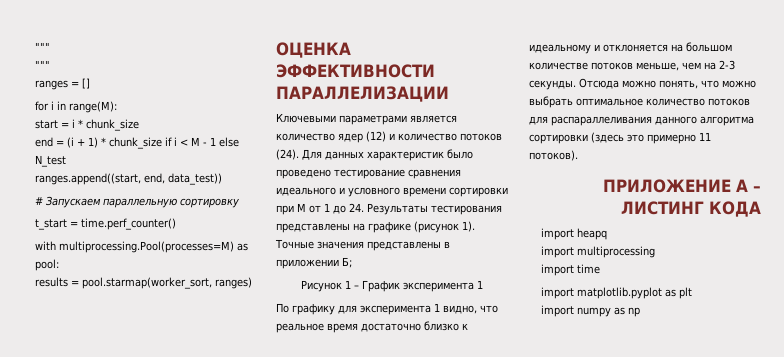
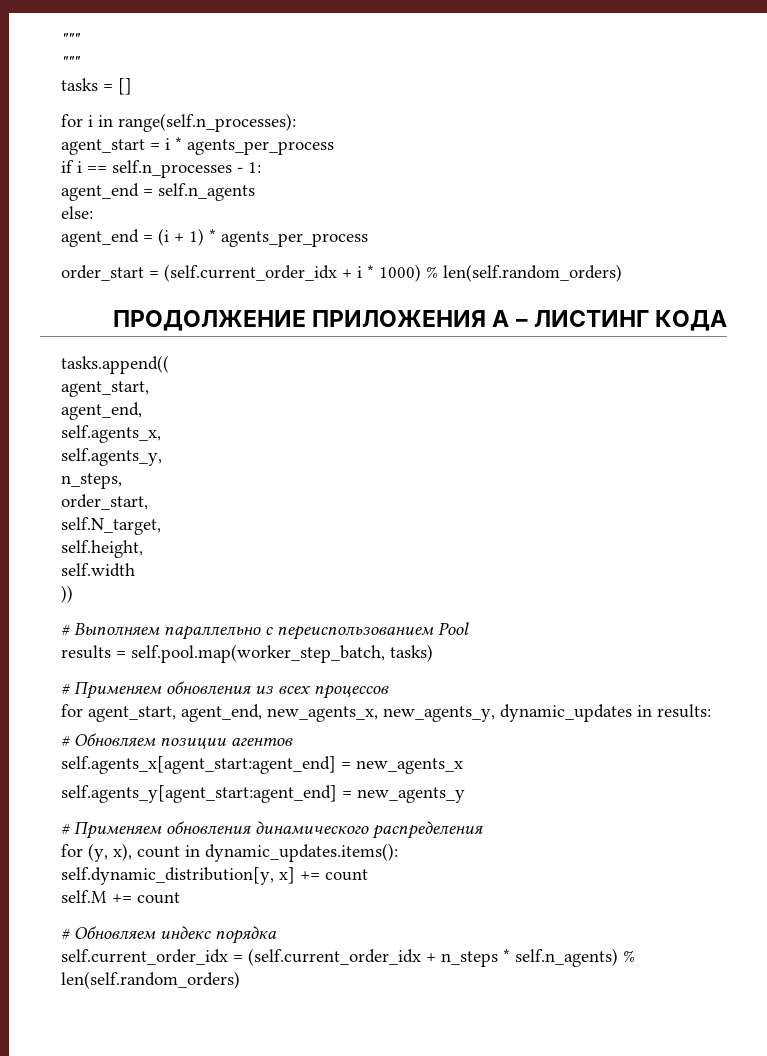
- ranges = []
+ tasks = []
- for i in range(M):
- start = i * chunk_size
- end = (i + 1) * chunk_size if i < M - 1 else N_test
- ranges.append((start, end, data_test))
- # Запускаем параллельную сортировку
- t_start = time.perf_counter()
- with multiprocessing.Pool(processes=M) as pool:
- results = pool.starmap(worker_sort, ranges)
- ОЦЕНКА ЭФФЕКТИВНОСТИ ПАРАЛЛЕЛИЗАЦИИ
- Ключевыми параметрами является количество ядер (12) и количество потоков (24). Для данных характеристик было проведено тестирование сравнения идеального и условного времени сортировки при M от 1 до 24. Результаты тестирования представлены на графике (рисунок 1). Точные значения представлены в приложении Б;
- Рисунок 1 – График эксперимента 1
- По графику для эксперимента 1 видно, что реальное время достаточно близко к идеальному и отклоняется на большом количестве потоков меньше, чем на 2-3 секунды. Отсюда можно понять, что можно выбрать оптимальное количество потоков для распараллеливания данного алгоритма сортировки (здесь это примерно 11 потоков).
- ПРИЛОЖЕНИЕ А – ЛИСТИНГ КОДА
- import heapq
- import multiprocessing
- import time
- import matplotlib.pyplot as plt
- import numpy as np
+ for i in range(self.n_processes):
+ agent_start = i * agents_per_process
+ if i == self.n_processes - 1:
+ agent_end = self.n_agents
+ else:
+ agent_end = (i + 1) * agents_per_process
+ order_start = (self.current_order_idx + i * 1000) % len(self.random_orders)
+ ПРОДОЛЖЕНИЕ ПРИЛОЖЕНИЯ А – ЛИСТИНГ КОДА
+ tasks.append((
+ agent_start,
+ agent_end,
+ self.agents_x,
+ self.agents_y,
+ n_steps,
+ order_start,
+ self.N_target,
+ self.height,
+ self.width
+ ))
+ # Выполняем параллельно с переиспользованием Pool
+ results = self.pool.map(worker_step_batch, tasks)
+ # Применяем обновления из всех процессов
+ for agent_start, agent_end, new_agents_x, new_agents_y, dynamic_updates in results:
+ # Обновляем позиции агентов
+ self.agents_x[agent_start:agent_end] = new_agents_x
+ self.agents_y[agent_start:agent_end] = new_agents_y
+ # Применяем обновления динамического распределения
+ for (y, x), count in dynamic_updates.items():
+ self.dynamic_distribution[y, x] += count
+ self.M += count
+ # Обновляем индекс порядка
+ self.current_order_idx = (self.current_order_idx + n_steps * self.n_agents) % len(self.random_orders)

